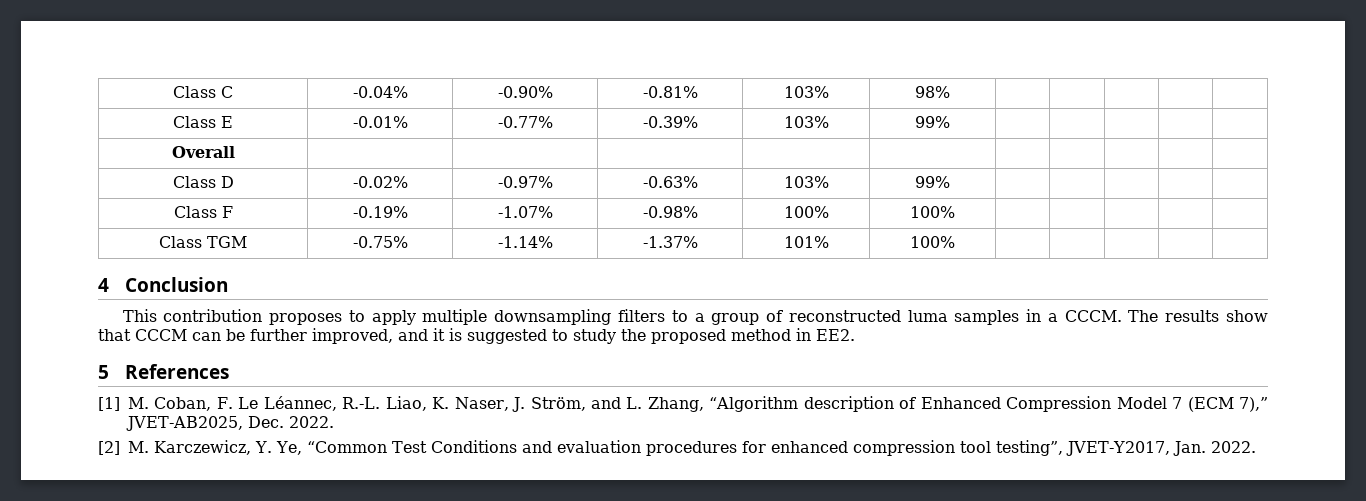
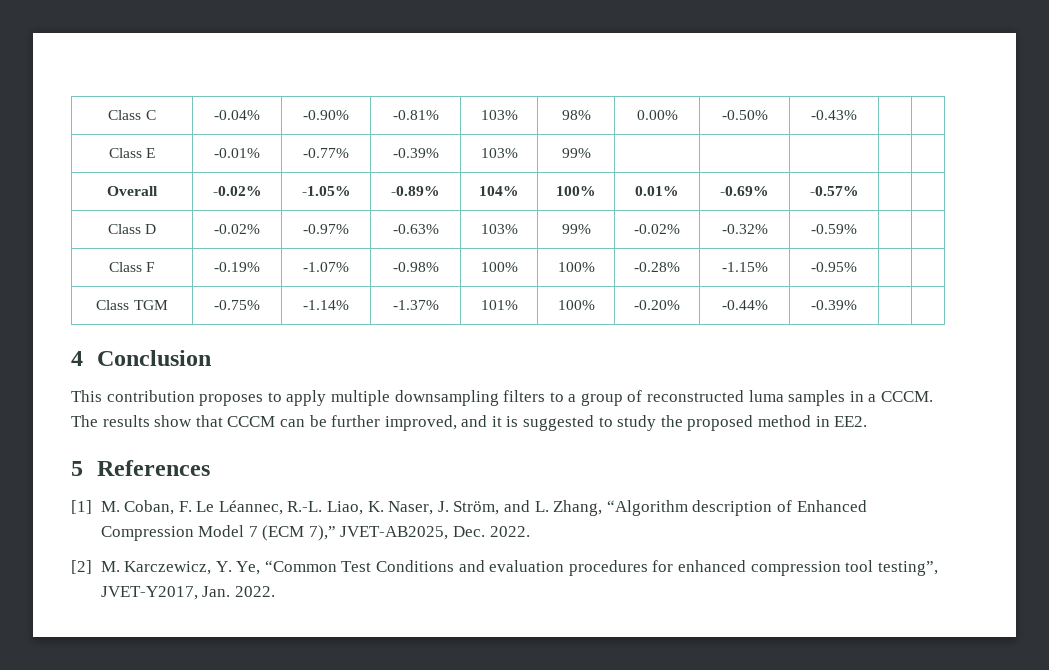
- Class C | -0.04% | -0.90% | -0.81% | 103% | 98% | | | | |
+ Class C | -0.04% | -0.90% | -0.81% | 103% | 98% | 0.00% | -0.50% | -0.43% | |
- Overall | | | | | | | | | |
+ Overall | -0.02% | -1.05% | -0.89% | 104% | 100% | 0.01% | -0.69% | -0.57% | |
- Class D | -0.02% | -0.97% | -0.63% | 103% | 99% | | | | |
+ Class D | -0.02% | -0.97% | -0.63% | 103% | 99% | -0.02% | -0.32% | -0.59% | |
- Class F | -0.19% | -1.07% | -0.98% | 100% | 100% | | | | |
+ Class F | -0.19% | -1.07% | -0.98% | 100% | 100% | -0.28% | -1.15% | -0.95% | |
- Class TGM | -0.75% | -1.14% | -1.37% | 101% | 100% | | | | |
+ Class TGM | -0.75% | -1.14% | -1.37% | 101% | 100% | -0.20% | -0.44% | -0.39% | |

